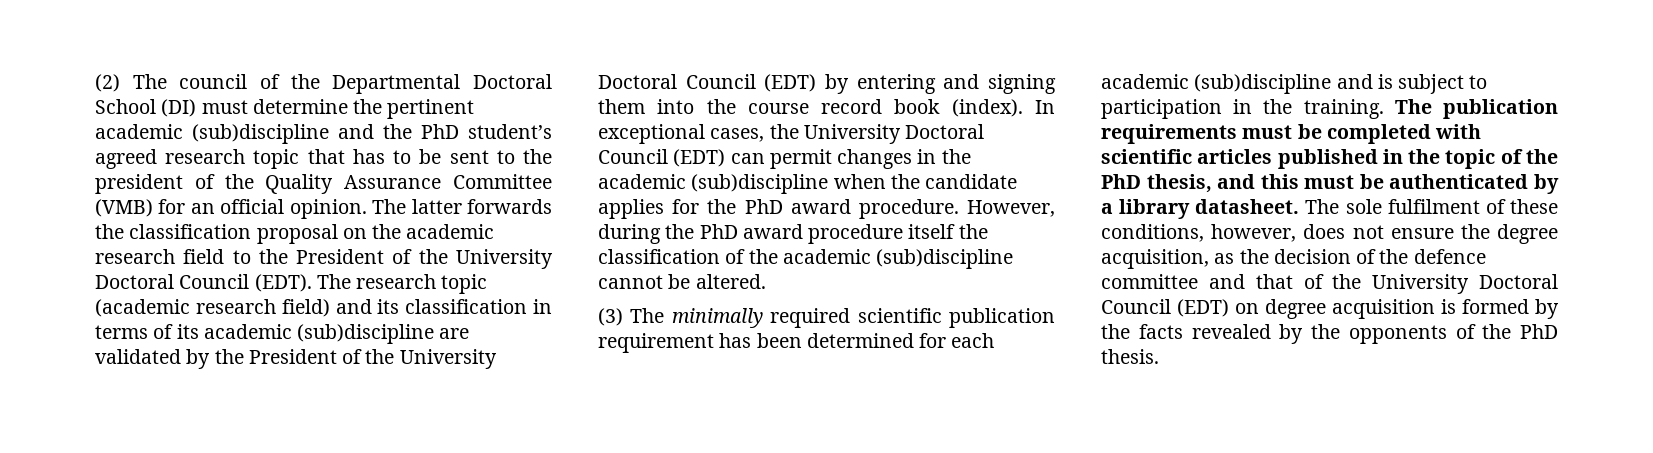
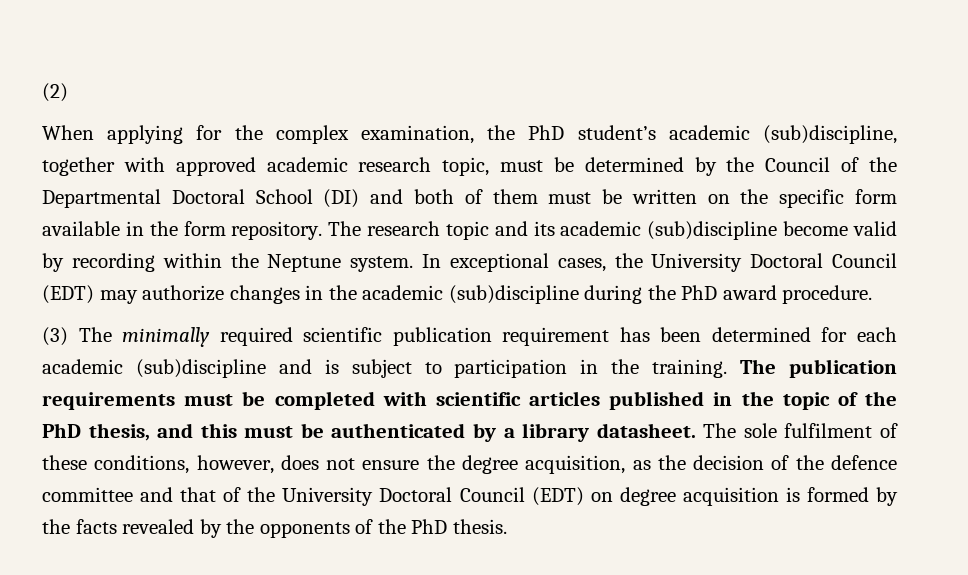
- (2) The council of the Departmental Doctoral School (DI) must determine the pertinent academic (sub)discipline and the PhD student’s agreed research topic that has to be sent to the president of the Quality Assurance Committee (VMB) for an official opinion. The latter forwards the classification proposal on the academic research field to the President of the University Doctoral Council (EDT). The research topic (academic research field) and its classification in terms of its academic (sub)discipline are validated by the President of the University Doctoral Council (EDT) by entering and signing them into the course record book (index).
+ (2)
+ When applying for the complex examination, the PhD student’s academic (sub)discipline, together with approved academic research topic, must be determined by the Council of the Departmental Doctoral School (DI) and both of them must be written on the specific form available in the form repository. The research topic and its academic (sub)discipline become valid by recording within the Neptune system.
- In exceptional cases, the University Doctoral Council (EDT) can permit changes in the academic (sub)discipline when the candidate applies for the PhD award procedure. However, during the PhD award procedure itself the classification of the academic (sub)discipline cannot be altered.
+ In exceptional cases, the University Doctoral Council (EDT) may authorize changes in the academic (sub)discipline during the PhD award procedure.

